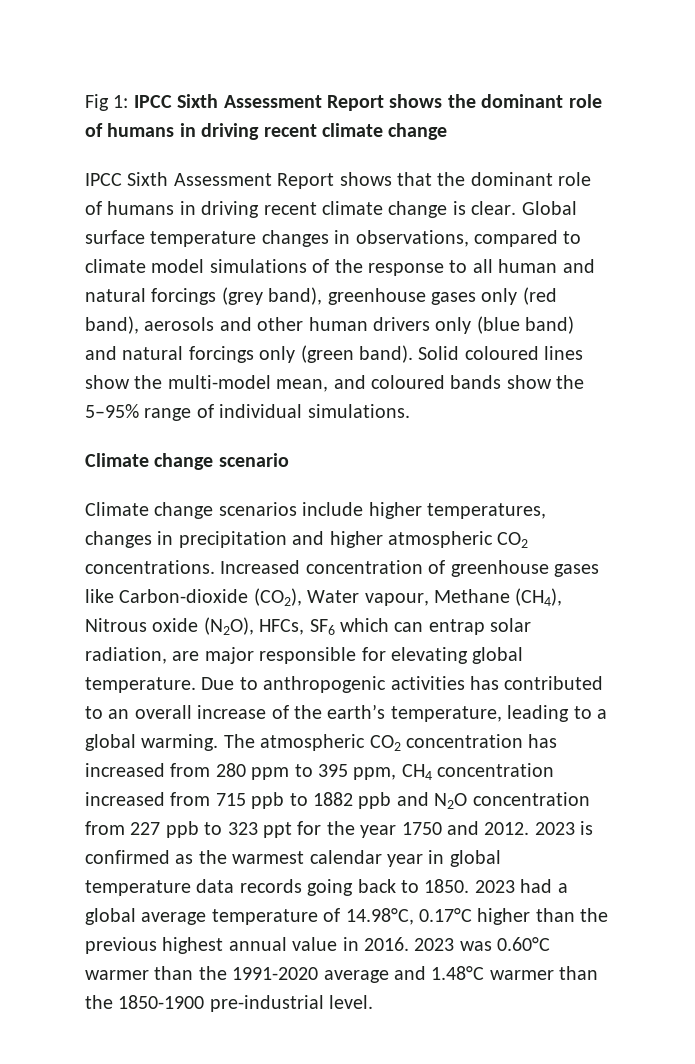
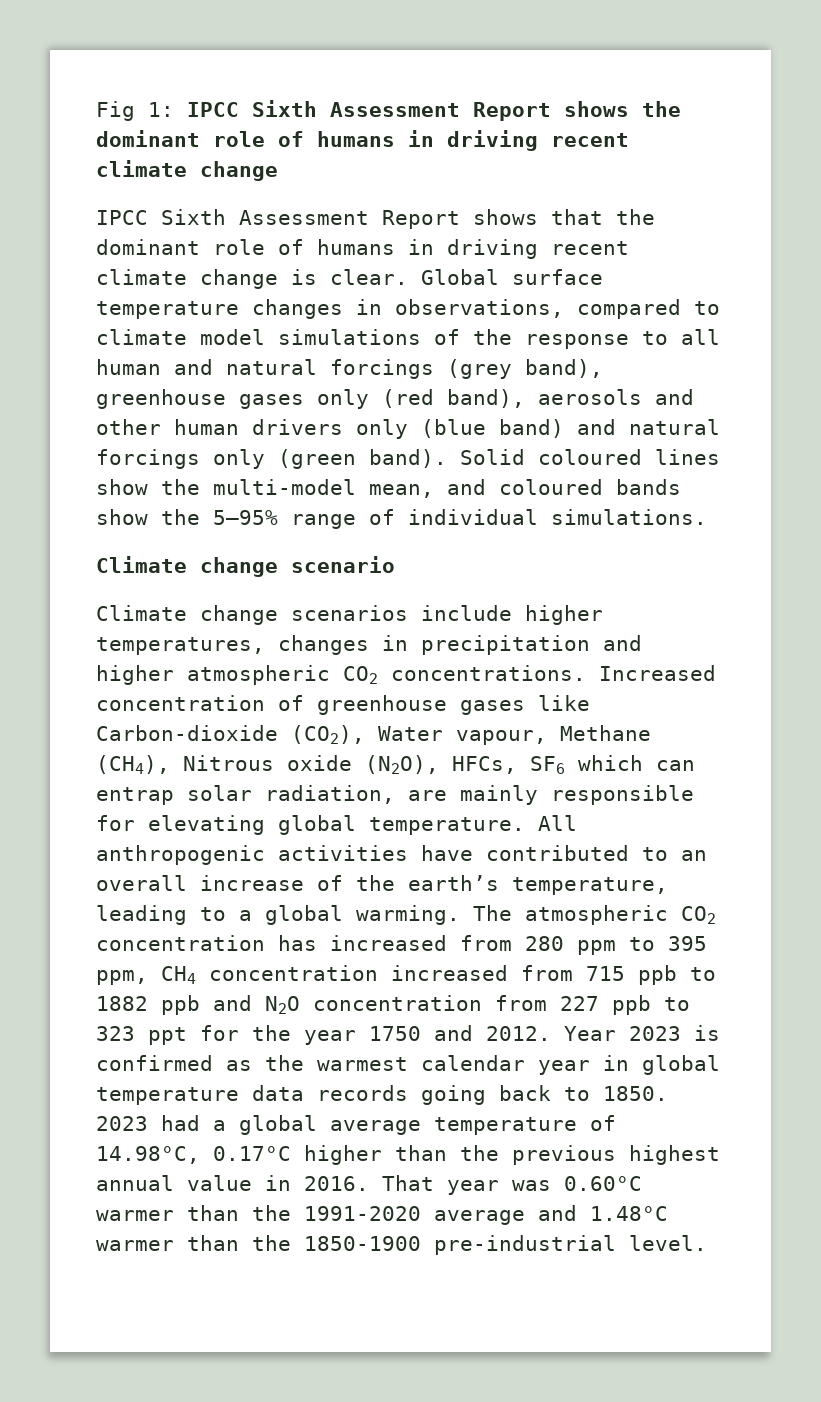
- Increased concentration of greenhouse gases like Carbon-dioxide (CO2), Water vapour, Methane (CH4), Nitrous oxide (N2O), HFCs, SF6 which can entrap solar radiation, are major responsible for elevating global temperature.
+ Increased concentration of greenhouse gases like Carbon-dioxide (CO2), Water vapour, Methane (CH4), Nitrous oxide (N2O), HFCs, SF6 which can entrap solar radiation, are mainly responsible for elevating global temperature.
- Due to anthropogenic activities has contributed to an overall increase of the earth’s temperature, leading to a global warming.
+ All anthropogenic activities have contributed to an overall increase of the earth’s temperature, leading to a global warming.
- 2023 is confirmed as the warmest calendar year in global temperature data records going back to 1850.
+ Year 2023 is confirmed as the warmest calendar year in global temperature data records going back to 1850.
- 2023 was 0.60°C warmer than the 1991-2020 average and 1.48°C warmer than the 1850-1900 pre-industrial level.
+ That year was 0.60°C warmer than the 1991-2020 average and 1.48°C warmer than the 1850-1900 pre-industrial level.

